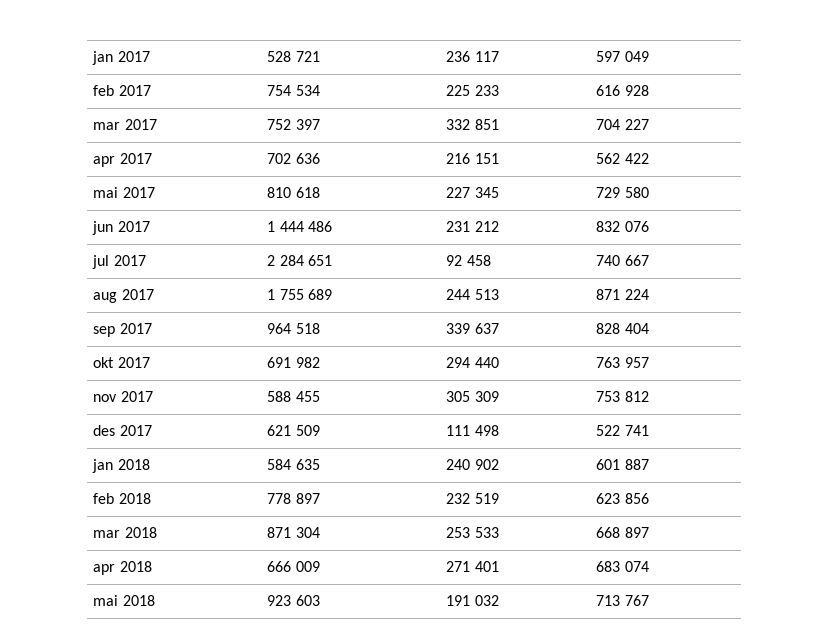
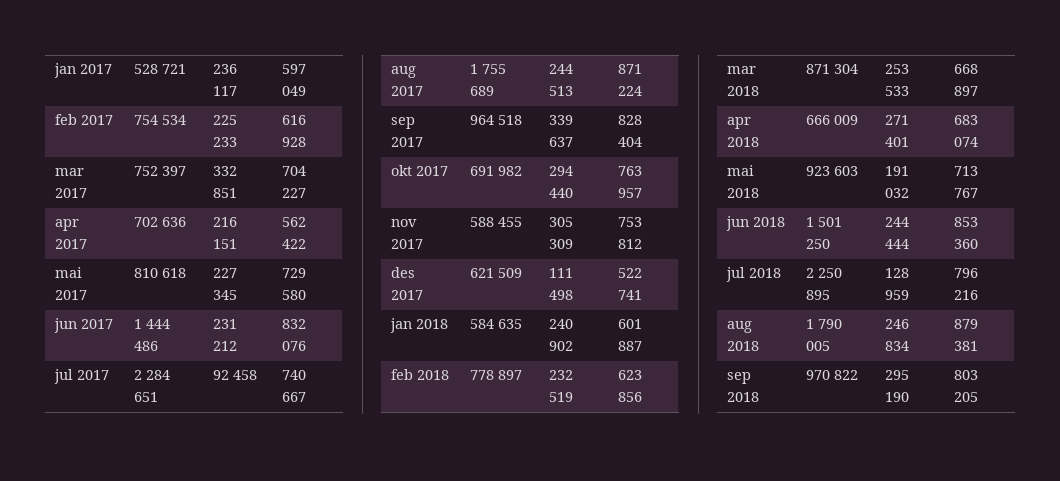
+ jun 2018 | 1 501 250 | 244 444 | 853 360
+ jul 2018 | 2 250 895 | 128 959 | 796 216
+ aug 2018 | 1 790 005 | 246 834 | 879 381
+ sep 2018 | 970 822 | 295 190 | 803 205

